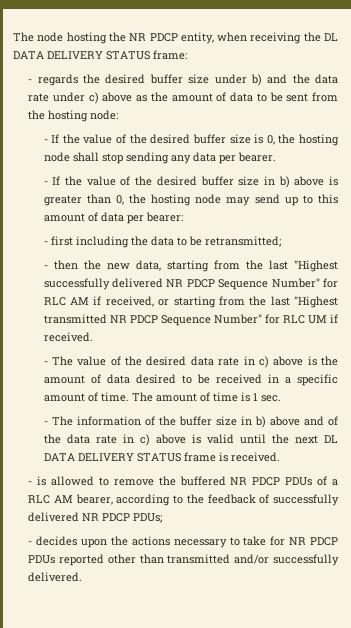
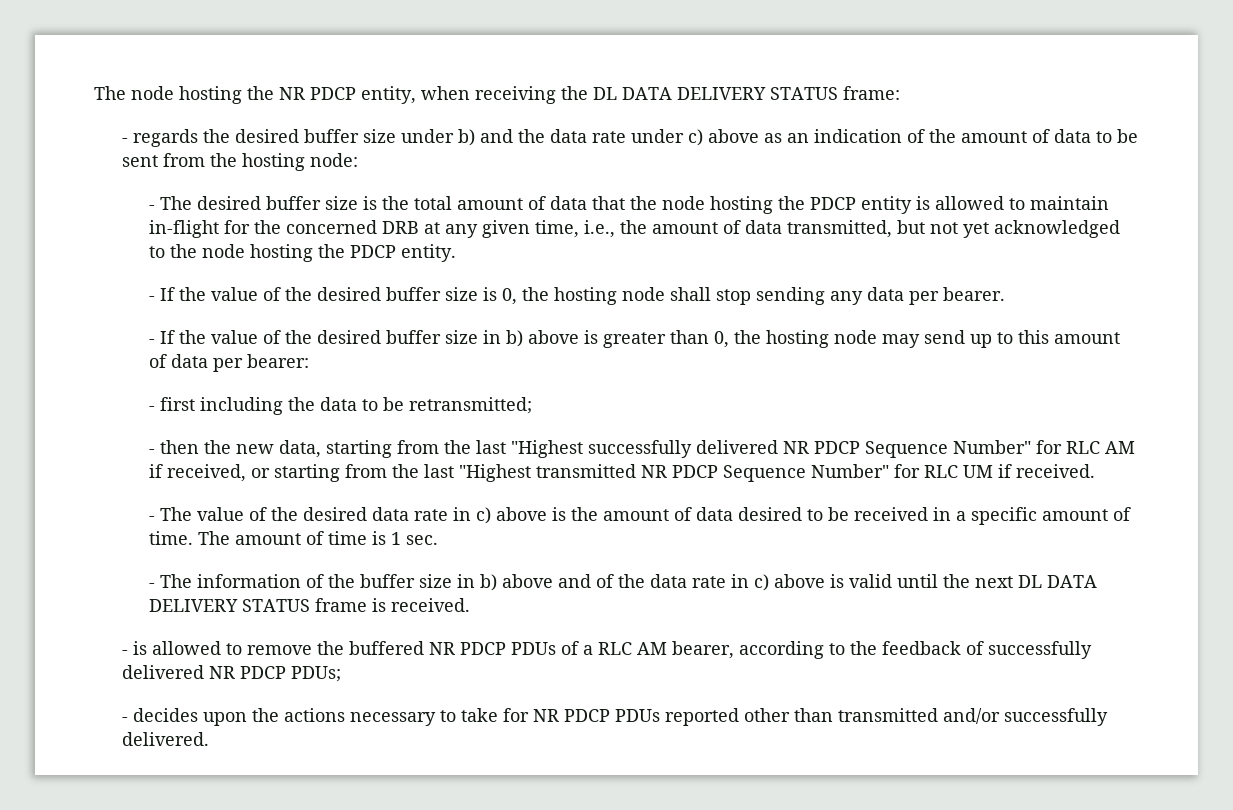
- - regards the desired buffer size under b) and the data rate under c) above as the amount of data to be sent from the hosting node:
+ - regards the desired buffer size under b) and the data rate under c) above as an indication of the amount of data to be sent from the hosting node:
+ - The desired buffer size is the total amount of data that the node hosting the PDCP entity is allowed to maintain in-flight for the concerned DRB at any given time, i.e., the amount of data transmitted, but not yet acknowledged to the node hosting the PDCP entity.

